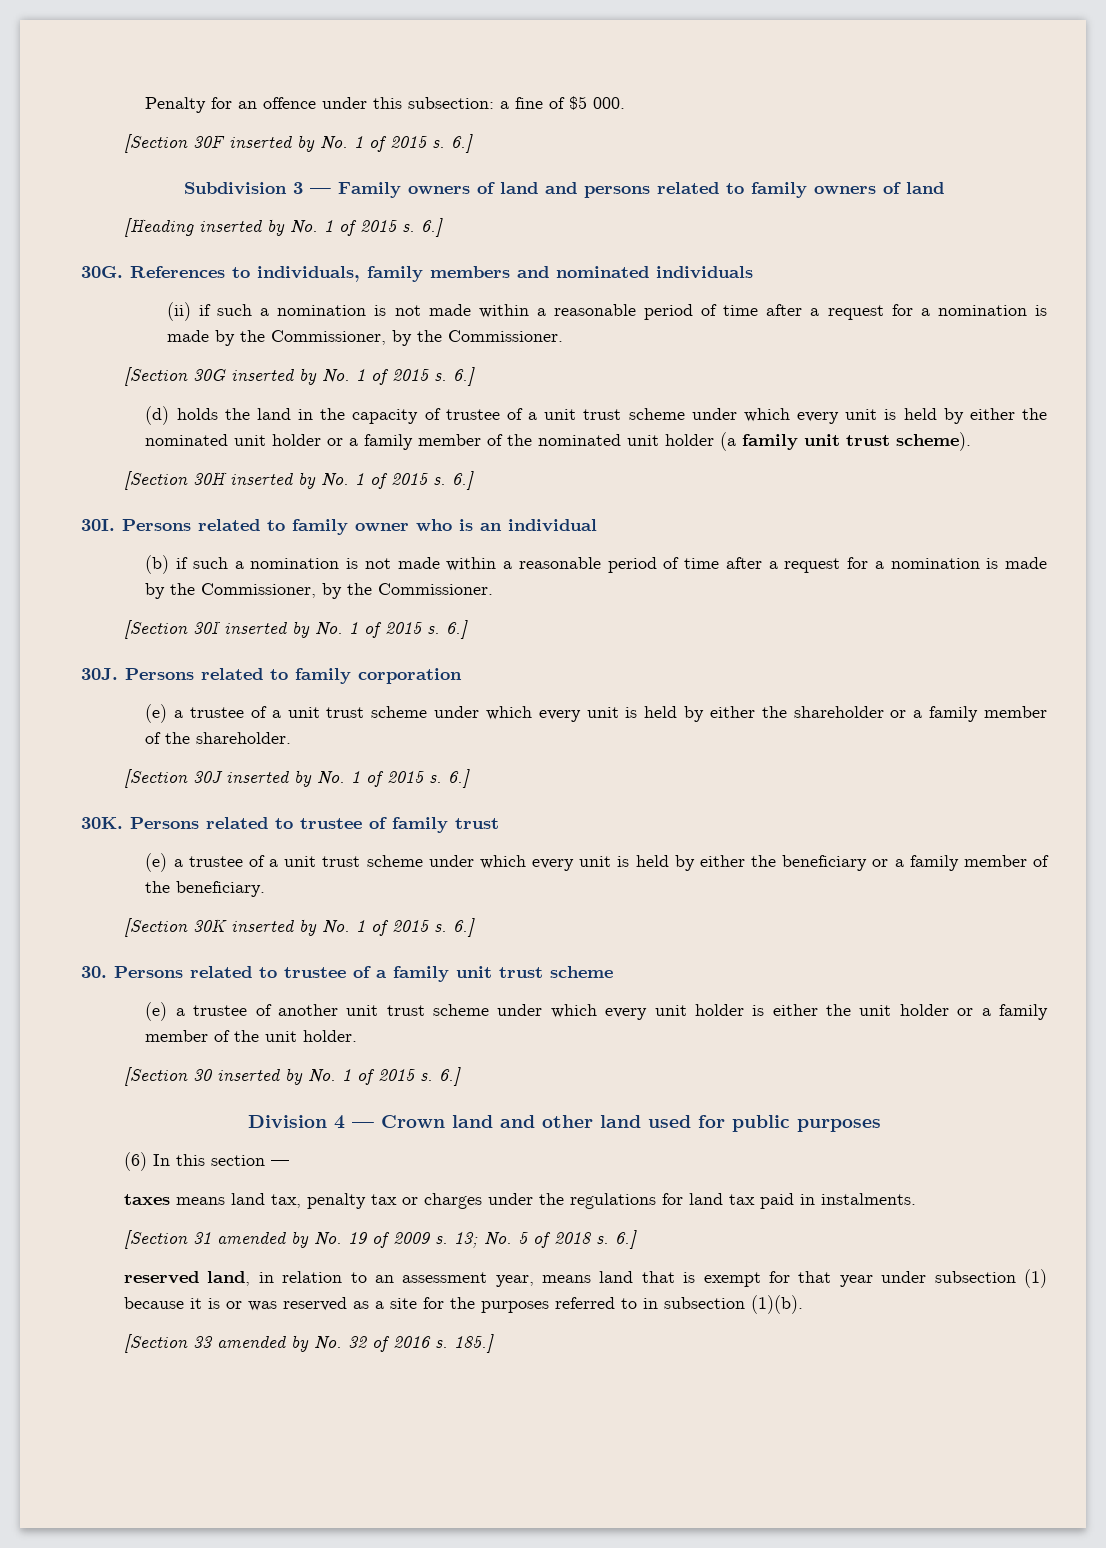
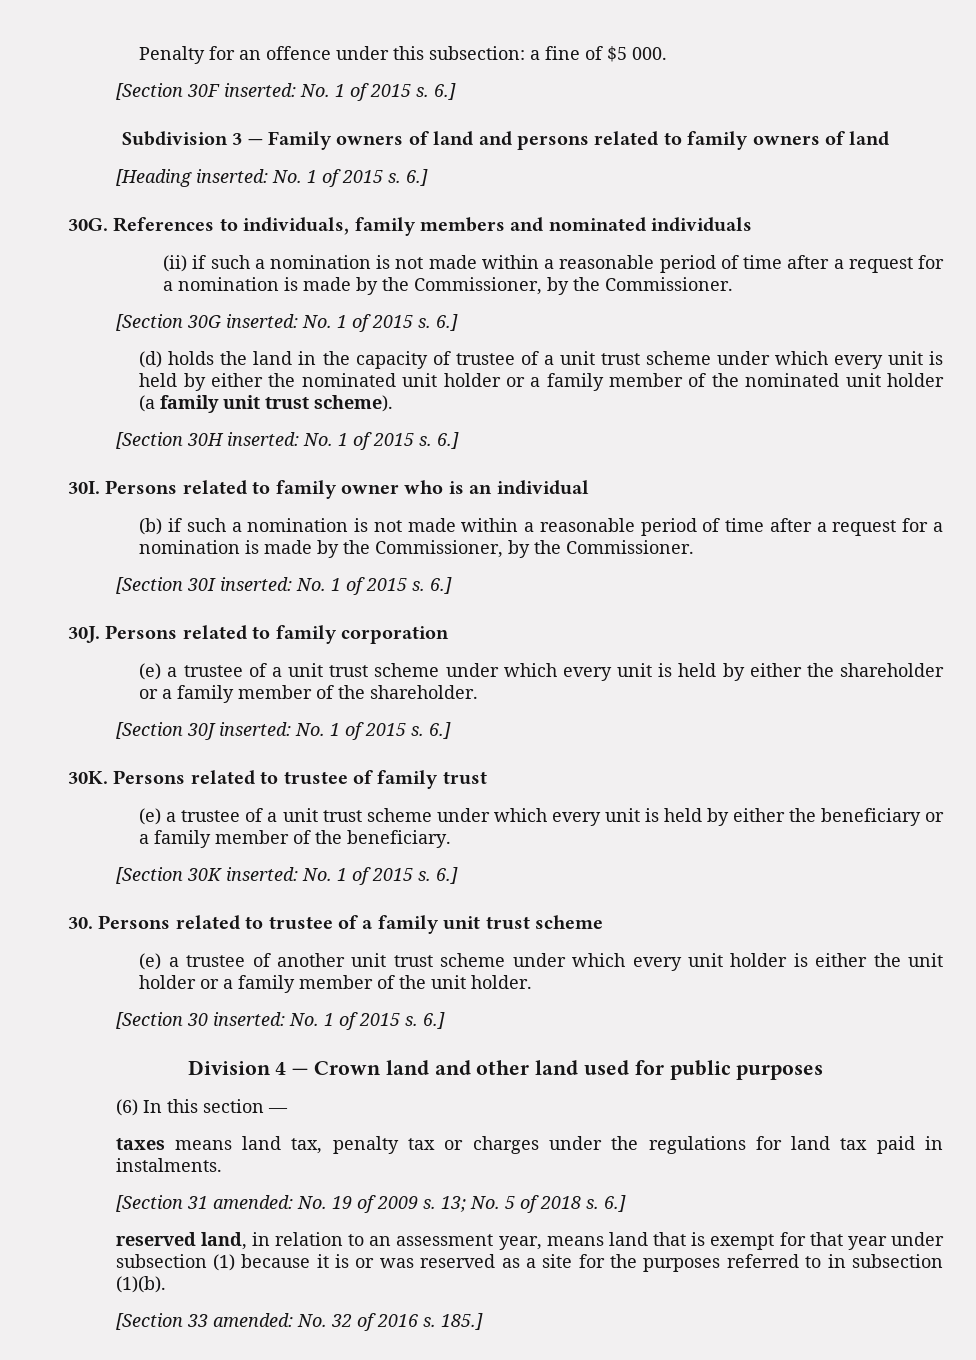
- [Section 30F inserted by No. 1 of 2015 s.
+ [Section 30F inserted: No. 1 of 2015 s.
- [Heading inserted by No. 1 of 2015 s.
+ [Heading inserted: No. 1 of 2015 s.
- [Section 30G inserted by No. 1 of 2015 s.
+ [Section 30G inserted: No. 1 of 2015 s.
- [Section 30H inserted by No. 1 of 2015 s.
+ [Section 30H inserted: No. 1 of 2015 s.
- [Section 30I inserted by No. 1 of 2015 s.
+ [Section 30I inserted: No. 1 of 2015 s.
- [Section 30J inserted by No. 1 of 2015 s.
+ [Section 30J inserted: No. 1 of 2015 s.
- [Section 30K inserted by No. 1 of 2015 s.
+ [Section 30K inserted: No. 1 of 2015 s.
- [Section 30 inserted by No. 1 of 2015 s.
+ [Section 30 inserted: No. 1 of 2015 s.
- [Section 31 amended by No. 19 of 2009 s.
+ [Section 31 amended: No. 19 of 2009 s.
- [Section 33 amended by No. 32 of 2016 s.
+ [Section 33 amended: No. 32 of 2016 s.

